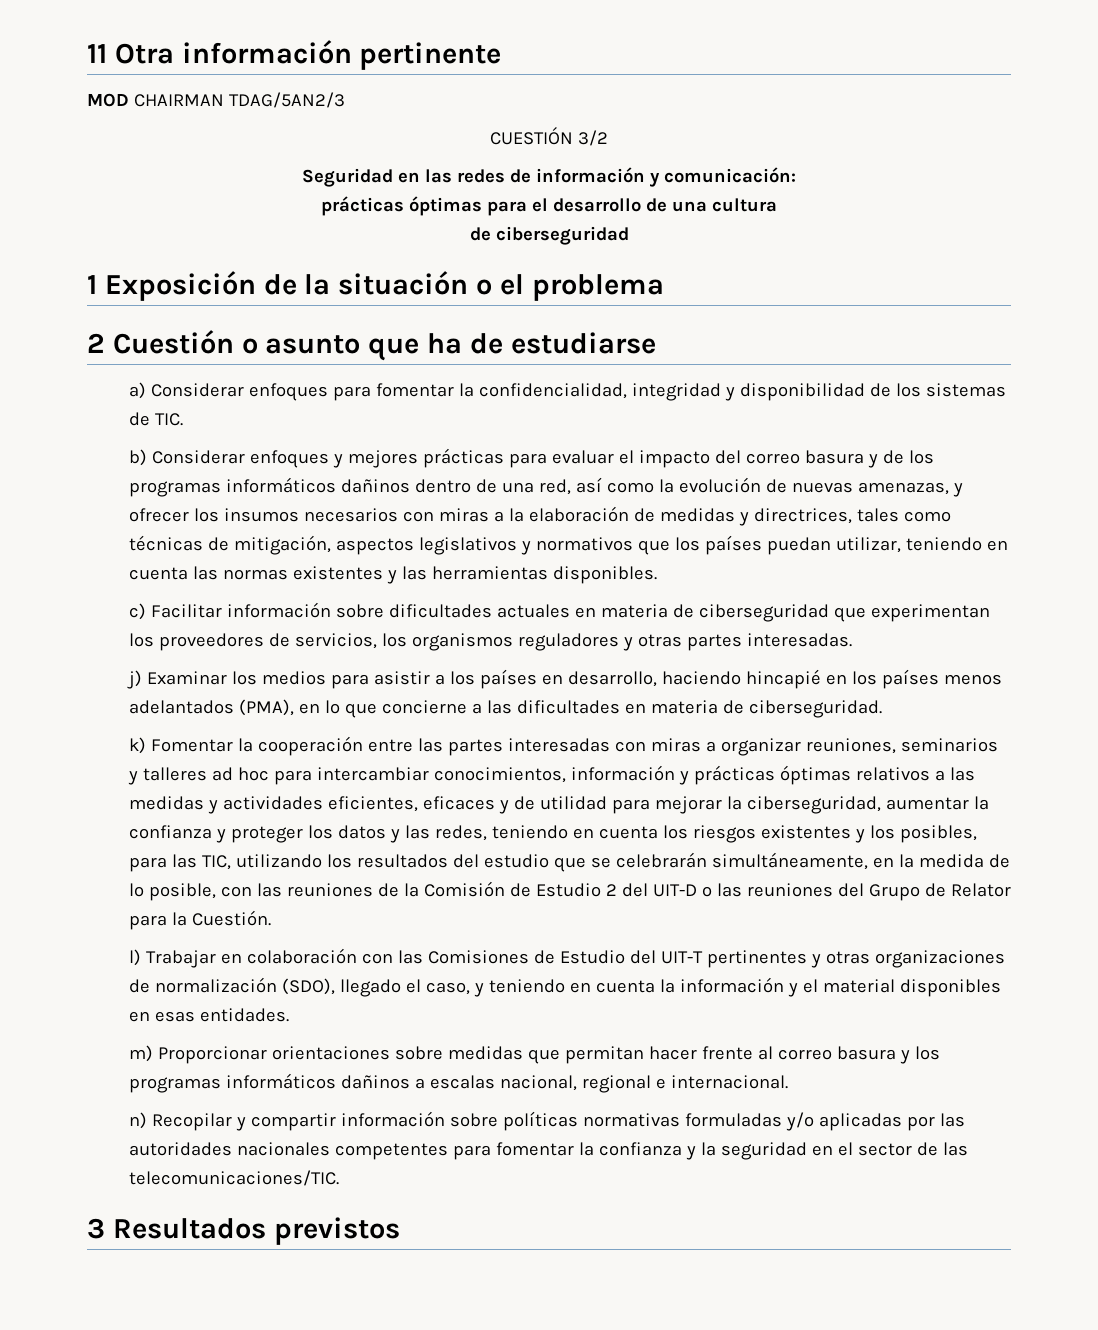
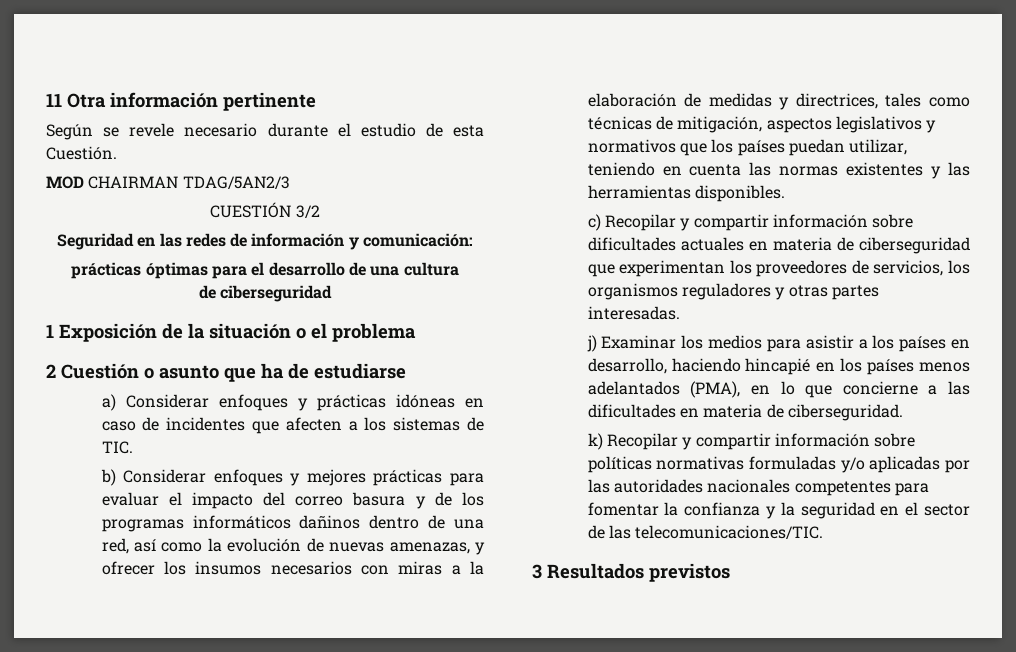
+ Según se revele necesario durante el estudio de esta Cuestión.
- a) Considerar enfoques para fomentar la confidencialidad, integridad y disponibilidad de los sistemas de TIC.
+ a) Considerar enfoques y prácticas idóneas en caso de incidentes que afecten a los sistemas de TIC.
- c) Facilitar información sobre dificultades actuales en materia de ciberseguridad que experimentan los proveedores de servicios, los organismos reguladores y otras partes interesadas.
+ c) Recopilar y compartir información sobre dificultades actuales en materia de ciberseguridad que experimentan los proveedores de servicios, los organismos reguladores y otras partes interesadas.
- k) Fomentar la cooperación entre las partes interesadas con miras a organizar reuniones, seminarios y talleres ad hoc para intercambiar conocimientos, información y prácticas óptimas relativos a las medidas y actividades eficientes, eficaces y de utilidad para mejorar la ciberseguridad, aumentar la confianza y proteger los datos y las redes, teniendo en cuenta los riesgos existentes y los posibles, para las TIC, utilizando los resultados del estudio que se celebrarán simultáneamente, en la medida de lo posible, con las reuniones de la Comisión de Estudio 2 del UIT-D o las reuniones del Grupo de Relator para la Cuestión.
- l) Trabajar en colaboración con las Comisiones de Estudio del UIT-T pertinentes y otras organizaciones de normalización (SDO), llegado el caso, y teniendo en cuenta la información y el material disponibles en esas entidades.
- m) Proporcionar orientaciones sobre medidas que permitan hacer frente al correo basura y los programas informáticos dañinos a escalas nacional, regional e internacional.
- n) Recopilar y compartir información sobre políticas normativas formuladas y/o aplicadas por las autoridades nacionales competentes para fomentar la confianza y la seguridad en el sector de las telecomunicaciones/TIC.
+ k) Recopilar y compartir información sobre políticas normativas formuladas y/o aplicadas por las autoridades nacionales competentes para fomentar la confianza y la seguridad en el sector de las telecomunicaciones/TIC.

